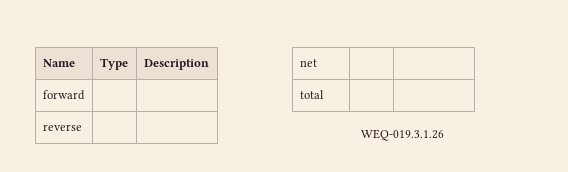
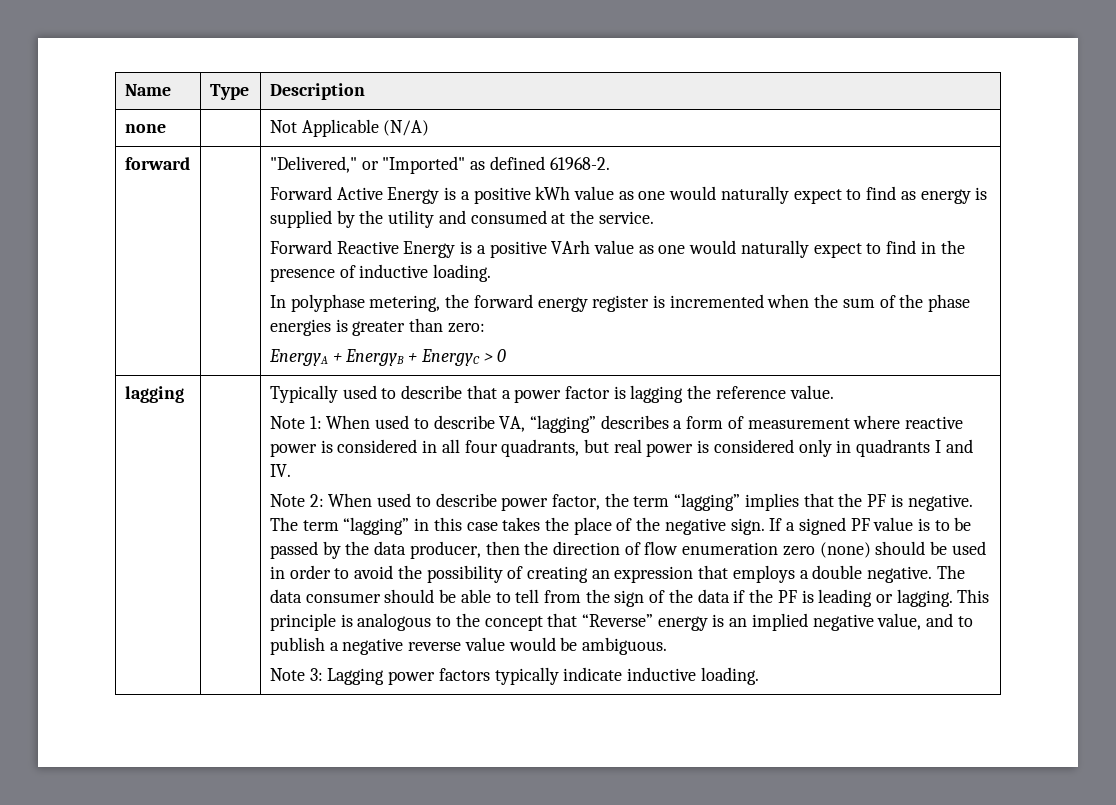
- forward | |
- reverse | |
- net | |
- total | |
- WEQ-019.3.1.26
+ none | | Not Applicable (N/A)
+ forward | | "Delivered," or "Imported" as defined 61968-2.
+ Forward Active Energy is a positive kWh value as one would naturally expect to find as energy is supplied by the utility and consumed at the service.
+ Forward Reactive Energy is a positive VArh value as one would naturally expect to find in the presence of inductive loading.
+ In polyphase metering, the forward energy register is incremented when the sum of the phase energies is greater than zero:
+ EnergyA + EnergyB + EnergyC > 0
+ lagging | | Typically used to describe that a power factor is lagging the reference value.
+ Note 1: When used to describe VA, “lagging” describes a form of measurement where reactive power is considered in all four quadrants, but real power is considered only in quadrants I and IV.
+ Note 2: When used to describe power factor, the term “lagging” implies that the PF is negative. The term “lagging” in this case takes the place of the negative sign. If a signed PF value is to be passed by the data producer, then the direction of flow enumeration zero (none) should be used in order to avoid the possibility of creating an expression that employs a double negative. The data consumer should be able to tell from the sign of the data if the PF is leading or lagging. This principle is analogous to the concept that “Reverse” energy is an implied negative value, and to publish a negative reverse value would be ambiguous.
+ Note 3: Lagging power factors typically indicate inductive loading.

